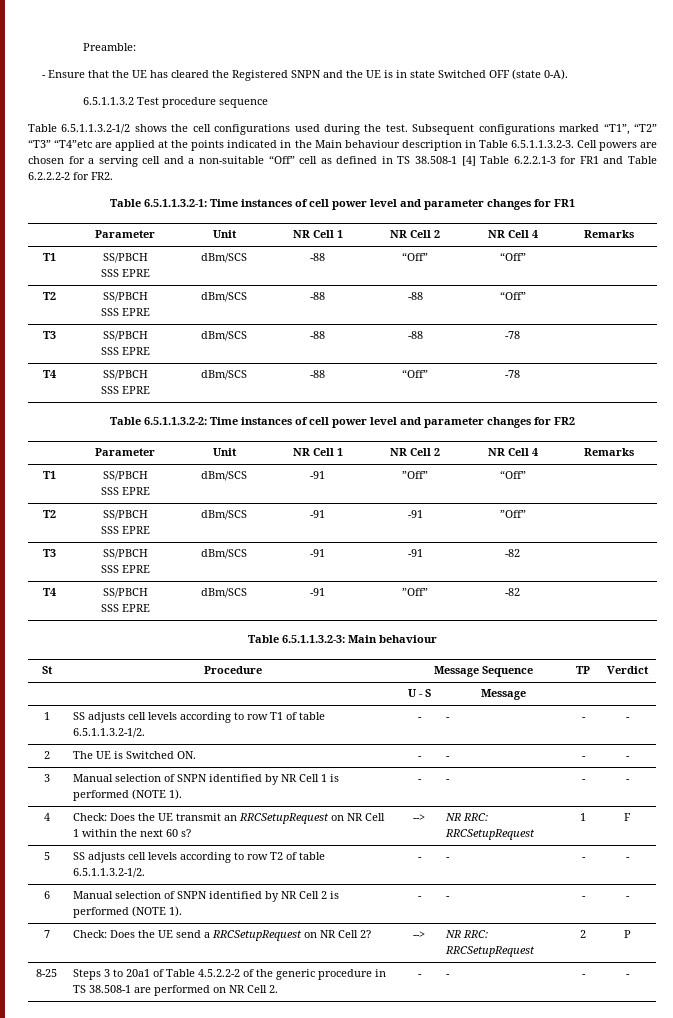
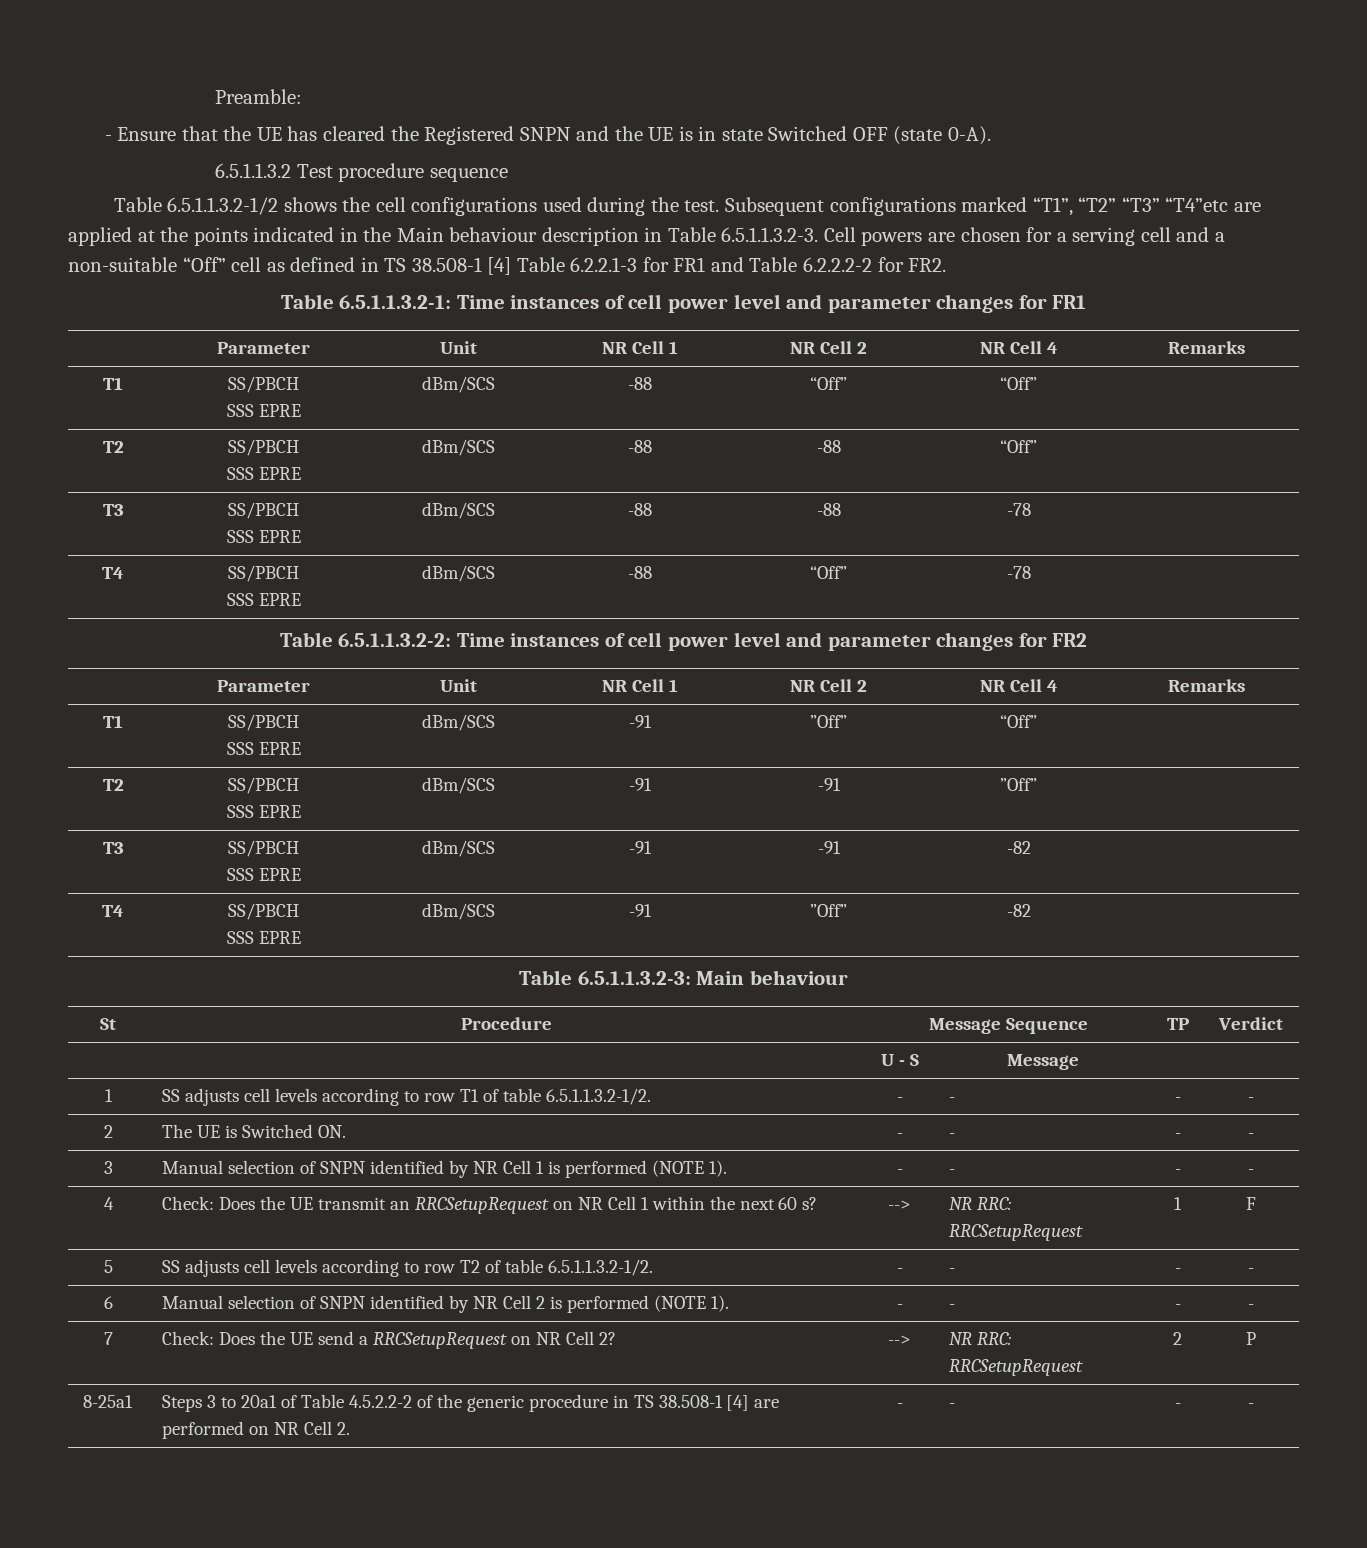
- 8-25 | Steps 3 to 20a1 of Table 4.5.2.2-2 of the generic procedure in TS 38.508-1 are performed on NR Cell 2. | - | - | - | -
+ 8-25a1 | Steps 3 to 20a1 of Table 4.5.2.2-2 of the generic procedure in TS 38.508-1 [4] are performed on NR Cell 2. | - | - | - | -

